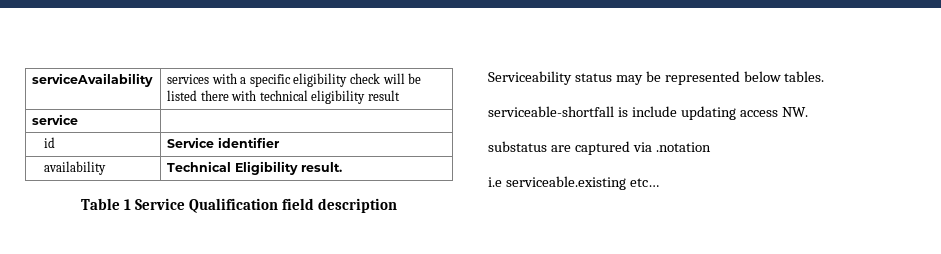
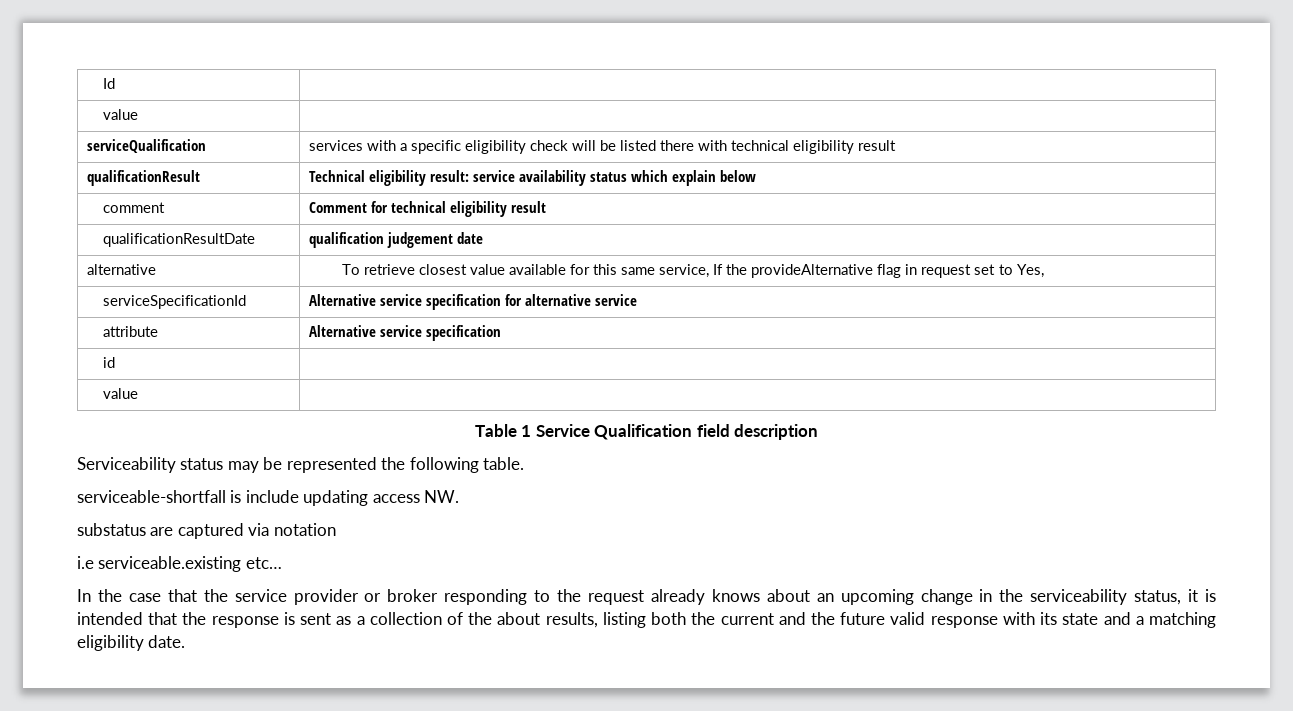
- serviceAvailability | services with a specific eligibility check will be listed there with technical eligibility result
+ Id |
+ value |
+ serviceQualification | services with a specific eligibility check will be listed there with technical eligibility result
- service |
- id | Service identifier
- availability | Technical Eligibility result.
+ qualificationResult | Technical eligibility result: service availability status which explain below
+ comment | Comment for technical eligibility result
+ qualificationResultDate | qualification judgement date
+ alternative | To retrieve closest value available for this same service, If the provideAlternative flag in request set to Yes,
+ serviceSpecificationId | Alternative service specification for alternative service
+ attribute | Alternative service specification
+ id |
+ value |
- Serviceability status may be represented below tables.
+ Serviceability status may be represented the following table.
- substatus are captured via .notation
+ substatus are captured via notation
+ In the case that the service provider or broker responding to the request already knows about an upcoming change in the serviceability status, it is intended that the response is sent as a collection of the about results, listing both the current and the future valid response with its state and a matching eligibility date.

